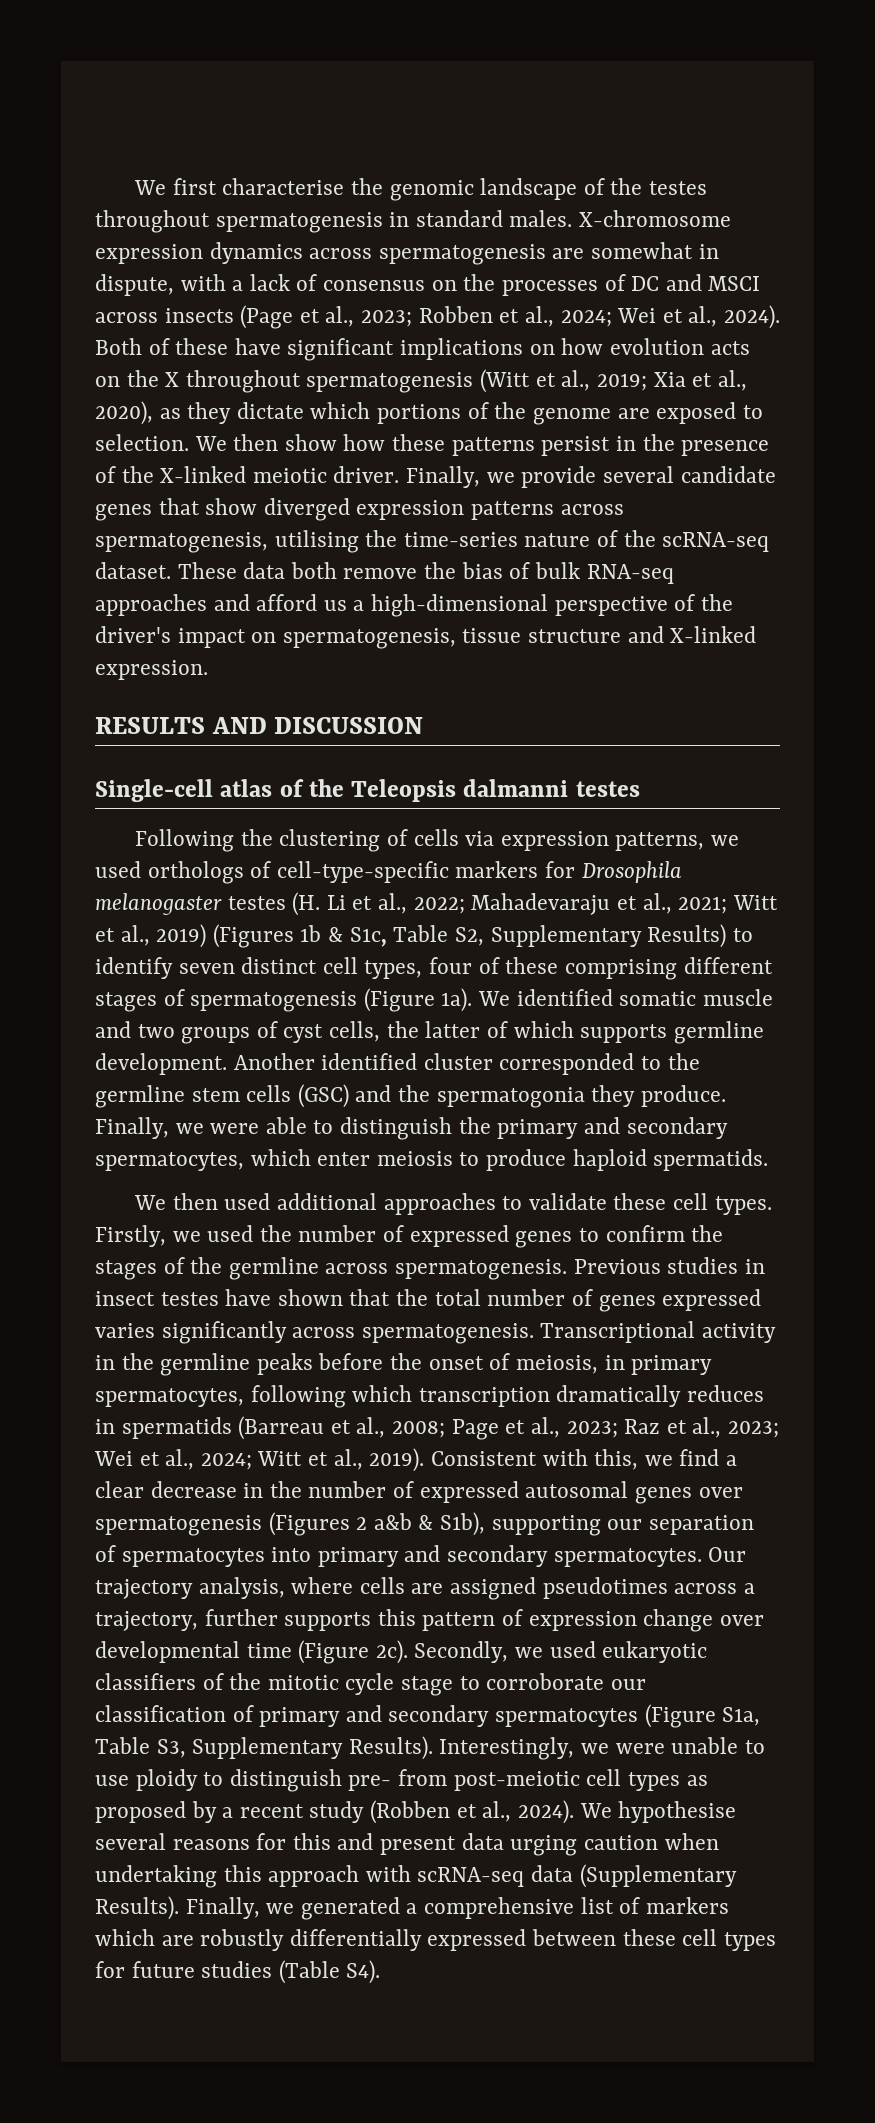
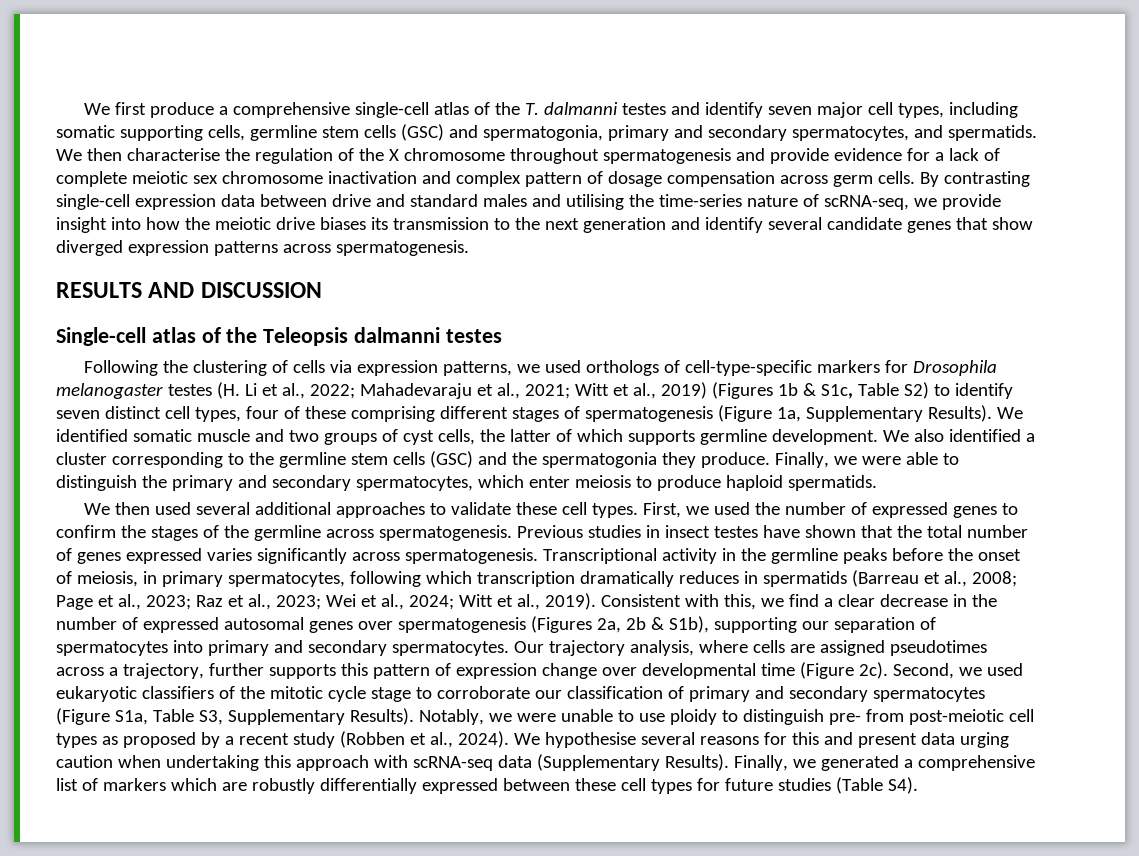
- We first characterise the genomic landscape of the testes throughout spermatogenesis in standard males. X-chromosome expression dynamics across spermatogenesis are somewhat in dispute, with a lack of consensus on the processes of DC and MSCI across insects (Page et al., 2023; Robben et al., 2024; Wei et al., 2024). Both of these have significant implications on how evolution acts on the X throughout spermatogenesis (Witt et al., 2019; Xia et al., 2020), as they dictate which portions of the genome are exposed to selection. We then show how these patterns persist in the presence of the X-linked meiotic driver. Finally, we provide several candidate genes that show diverged expression patterns across spermatogenesis, utilising the time-series nature of the scRNA-seq dataset. These data both remove the bias of bulk RNA-seq approaches and afford us a high-dimensional perspective of the driver's impact on spermatogenesis, tissue structure and X-linked expression.
+ We first produce a comprehensive single-cell atlas of the T. dalmanni testes and identify seven major cell types, including somatic supporting cells, germline stem cells (GSC) and spermatogonia, primary and secondary spermatocytes, and spermatids. We then characterise the regulation of the X chromosome throughout spermatogenesis and provide evidence for a lack of complete meiotic sex chromosome inactivation and complex pattern of dosage compensation across germ cells. By contrasting single-cell expression data between drive and standard males and utilising the time-series nature of scRNA-seq, we provide insight into how the meiotic drive biases its transmission to the next generation and identify several candidate genes that show diverged expression patterns across spermatogenesis.
- Following the clustering of cells via expression patterns, we used orthologs of cell-type-specific markers for Drosophila melanogaster testes (H. Li et al., 2022; Mahadevaraju et al., 2021; Witt et al., 2019) (Figures 1b & S1c, Table S2, Supplementary Results) to identify seven distinct cell types, four of these comprising different stages of spermatogenesis (Figure 1a).
+ Following the clustering of cells via expression patterns, we used orthologs of cell-type-specific markers for Drosophila melanogaster testes (H. Li et al., 2022; Mahadevaraju et al., 2021; Witt et al., 2019) (Figures 1b & S1c, Table S2) to identify seven distinct cell types, four of these comprising different stages of spermatogenesis (Figure 1a, Supplementary Results).
- Another identified cluster corresponded to the germline stem cells (GSC) and the spermatogonia they produce.
+ We also identified a cluster corresponding to the germline stem cells (GSC) and the spermatogonia they produce.
- We then used additional approaches to validate these cell types.
+ We then used several additional approaches to validate these cell types.
- Firstly, we used the number of expressed genes to confirm the stages of the germline across spermatogenesis.
+ First, we used the number of expressed genes to confirm the stages of the germline across spermatogenesis.
- Consistent with this, we find a clear decrease in the number of expressed autosomal genes over spermatogenesis (Figures 2 a&b & S1b), supporting our separation of spermatocytes into primary and secondary spermatocytes.
+ Consistent with this, we find a clear decrease in the number of expressed autosomal genes over spermatogenesis (Figures 2a, 2b & S1b), supporting our separation of spermatocytes into primary and secondary spermatocytes.
- Secondly, we used eukaryotic classifiers of the mitotic cycle stage to corroborate our classification of primary and secondary spermatocytes (Figure S1a, Table S3, Supplementary Results).
+ Second, we used eukaryotic classifiers of the mitotic cycle stage to corroborate our classification of primary and secondary spermatocytes (Figure S1a, Table S3, Supplementary Results).
- Interestingly, we were unable to use ploidy to distinguish pre- from post-meiotic cell types as proposed by a recent study (Robben et al., 2024).
+ Notably, we were unable to use ploidy to distinguish pre- from post-meiotic cell types as proposed by a recent study (Robben et al., 2024).

